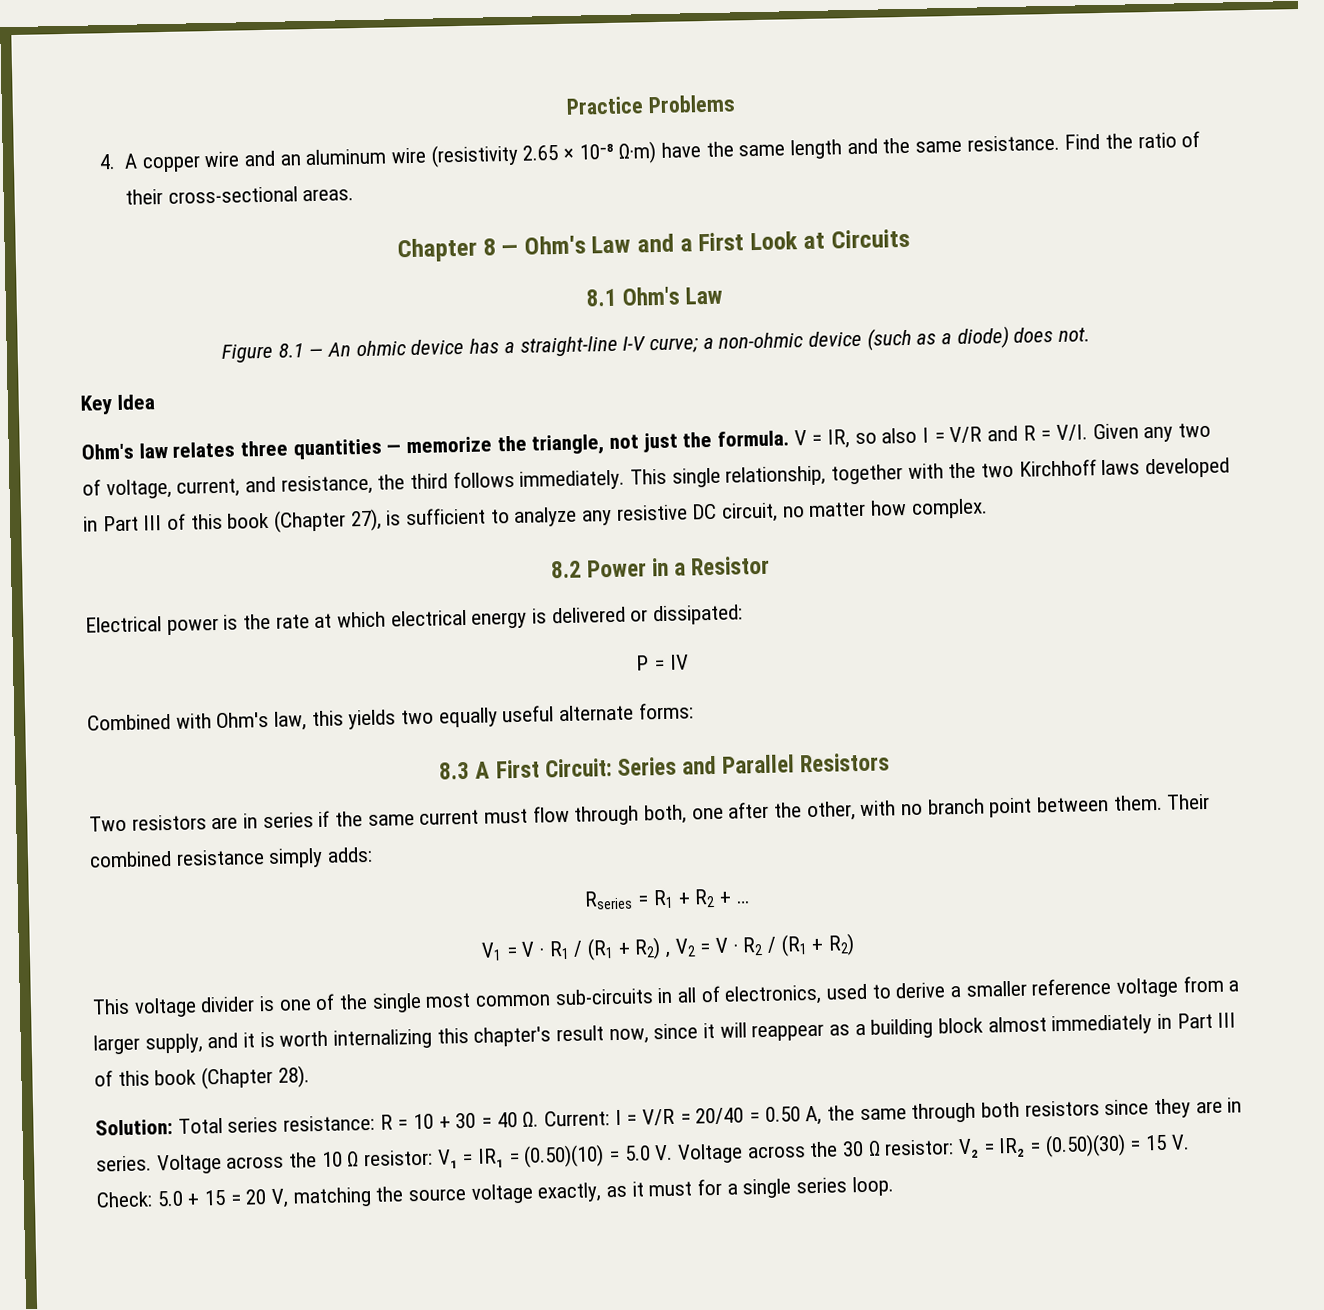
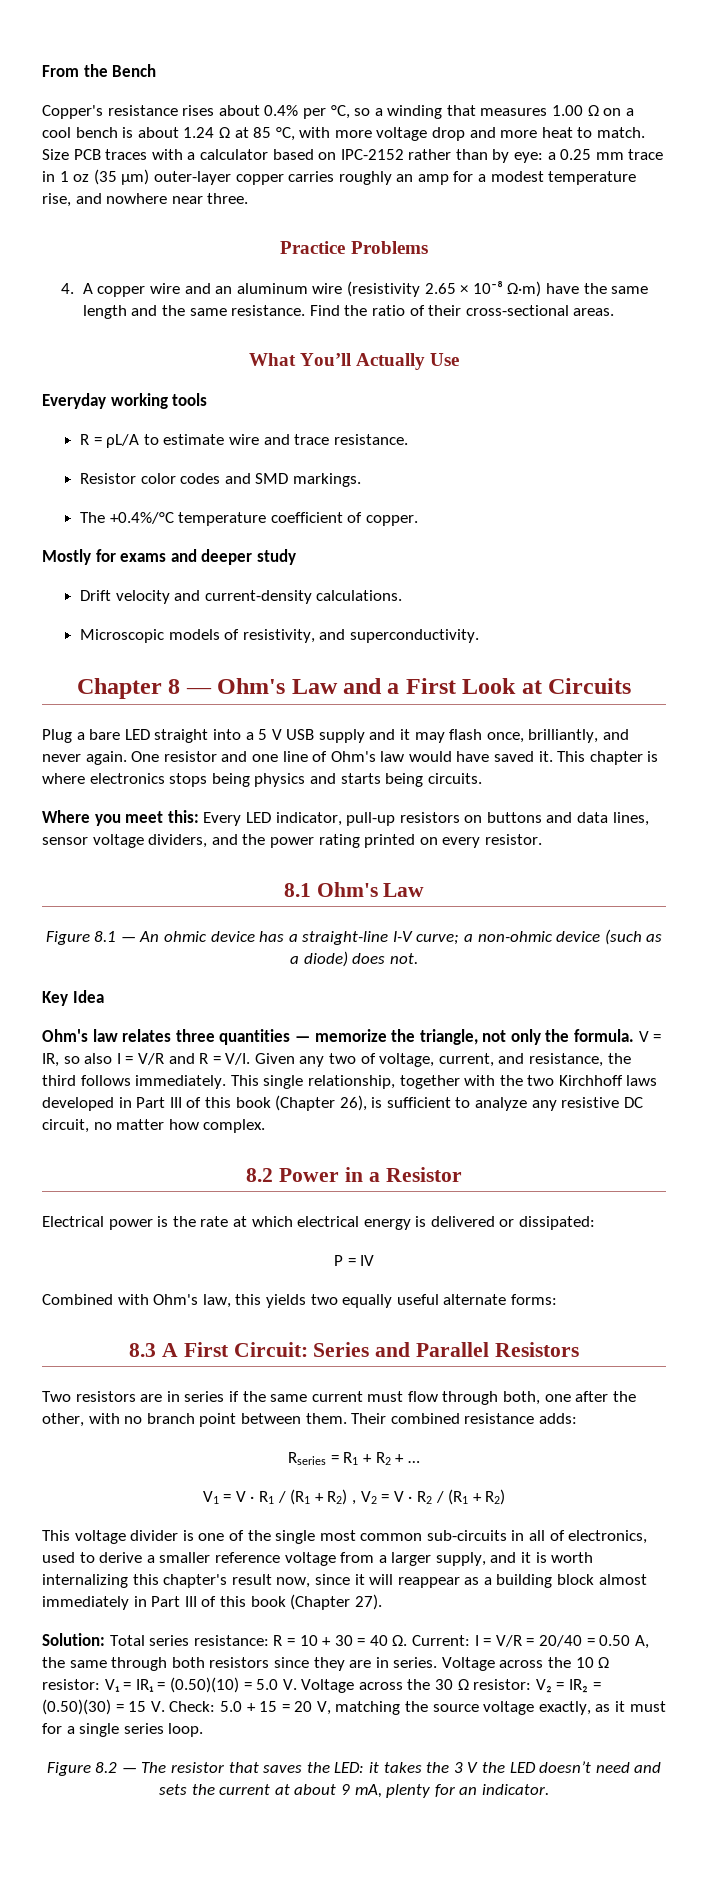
+ From the Bench
+ Copper's resistance rises about 0.4% per °C, so a winding that measures 1.00 Ω on a cool bench is about 1.24 Ω at 85 °C, with more voltage drop and more heat to match. Size PCB traces with a calculator based on IPC-2152 rather than by eye: a 0.25 mm trace in 1 oz (35 µm) outer-layer copper carries roughly an amp for a modest temperature rise, and nowhere near three.
+ What You’ll Actually Use
+ Everyday working tools
+ R = ρL/A to estimate wire and trace resistance.
+ Resistor color codes and SMD markings.
+ The +0.4%/°C temperature coefficient of copper.
+ Mostly for exams and deeper study
+ Drift velocity and current-density calculations.
+ Microscopic models of resistivity, and superconductivity.
+ Plug a bare LED straight into a 5 V USB supply and it may flash once, brilliantly, and never again. One resistor and one line of Ohm's law would have saved it. This chapter is where electronics stops being physics and starts being circuits.
+ Where you meet this: Every LED indicator, pull-up resistors on buttons and data lines, sensor voltage dividers, and the power rating printed on every resistor.
- Ohm's law relates three quantities — memorize the triangle, not just the formula.
+ Ohm's law relates three quantities — memorize the triangle, not only the formula.
- This single relationship, together with the two Kirchhoff laws developed in Part III of this book (Chapter 27), is sufficient to analyze any resistive DC circuit, no matter how complex.
+ This single relationship, together with the two Kirchhoff laws developed in Part III of this book (Chapter 26), is sufficient to analyze any resistive DC circuit, no matter how complex.
- Their combined resistance simply adds:
+ Their combined resistance adds:
- This voltage divider is one of the single most common sub-circuits in all of electronics, used to derive a smaller reference voltage from a larger supply, and it is worth internalizing this chapter's result now, since it will reappear as a building block almost immediately in Part III of this book (Chapter 28).
+ This voltage divider is one of the single most common sub-circuits in all of electronics, used to derive a smaller reference voltage from a larger supply, and it is worth internalizing this chapter's result now, since it will reappear as a building block almost immediately in Part III of this book (Chapter 27).
+ Figure 8.2 — The resistor that saves the LED: it takes the 3 V the LED doesn’t need and sets the current at about 9 mA, plenty for an indicator.

